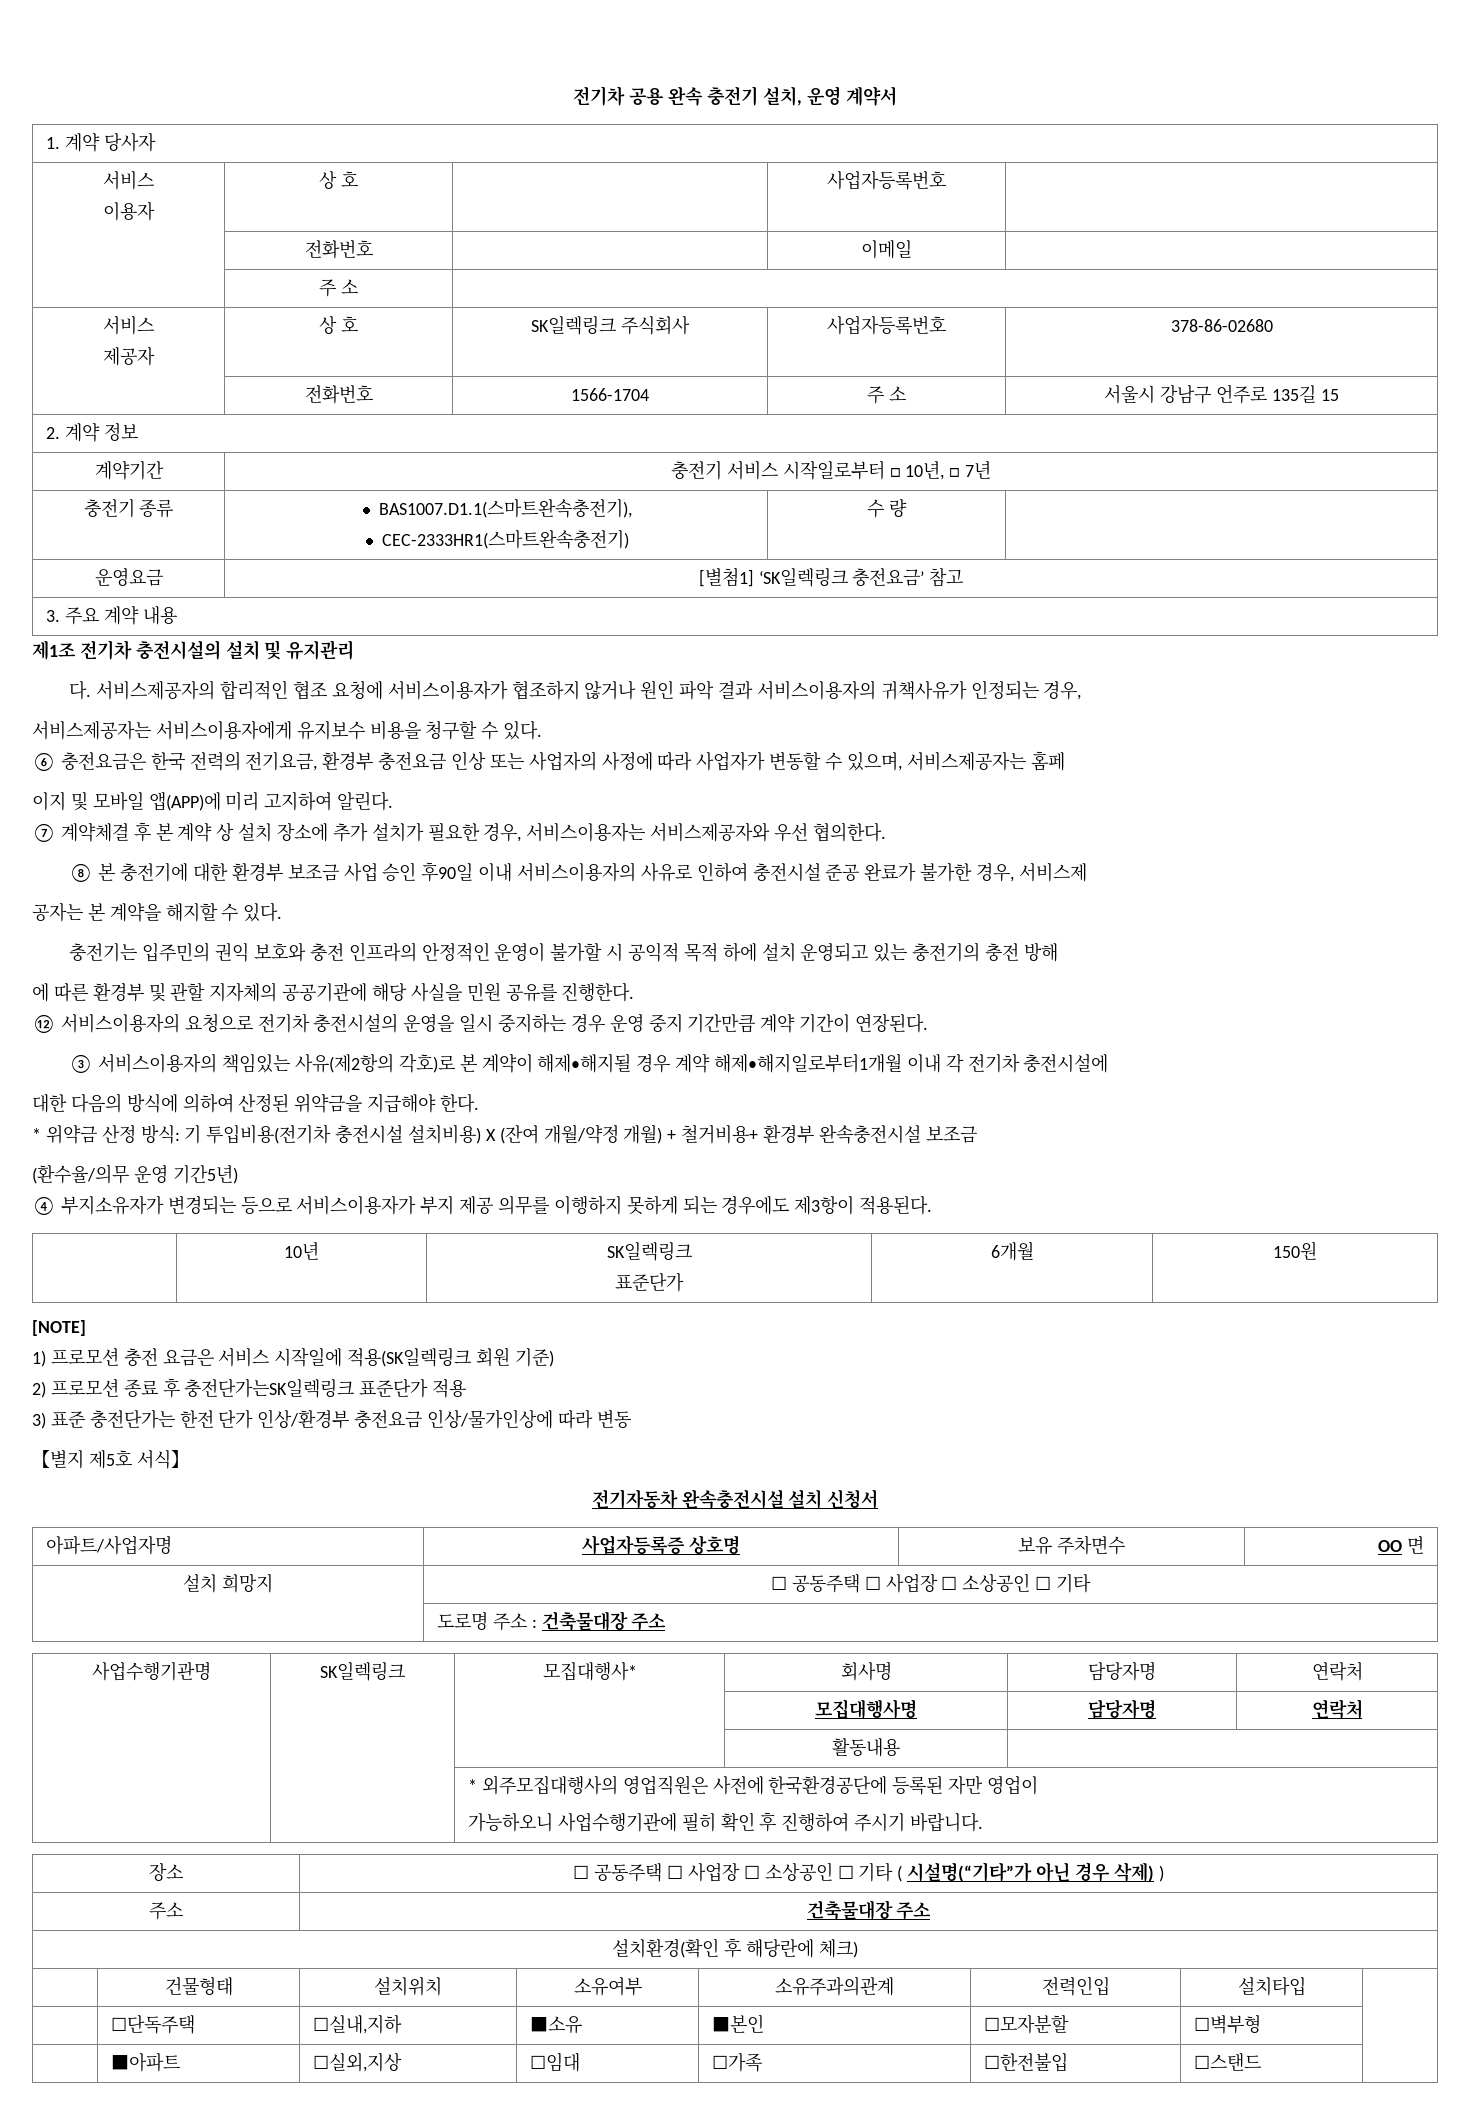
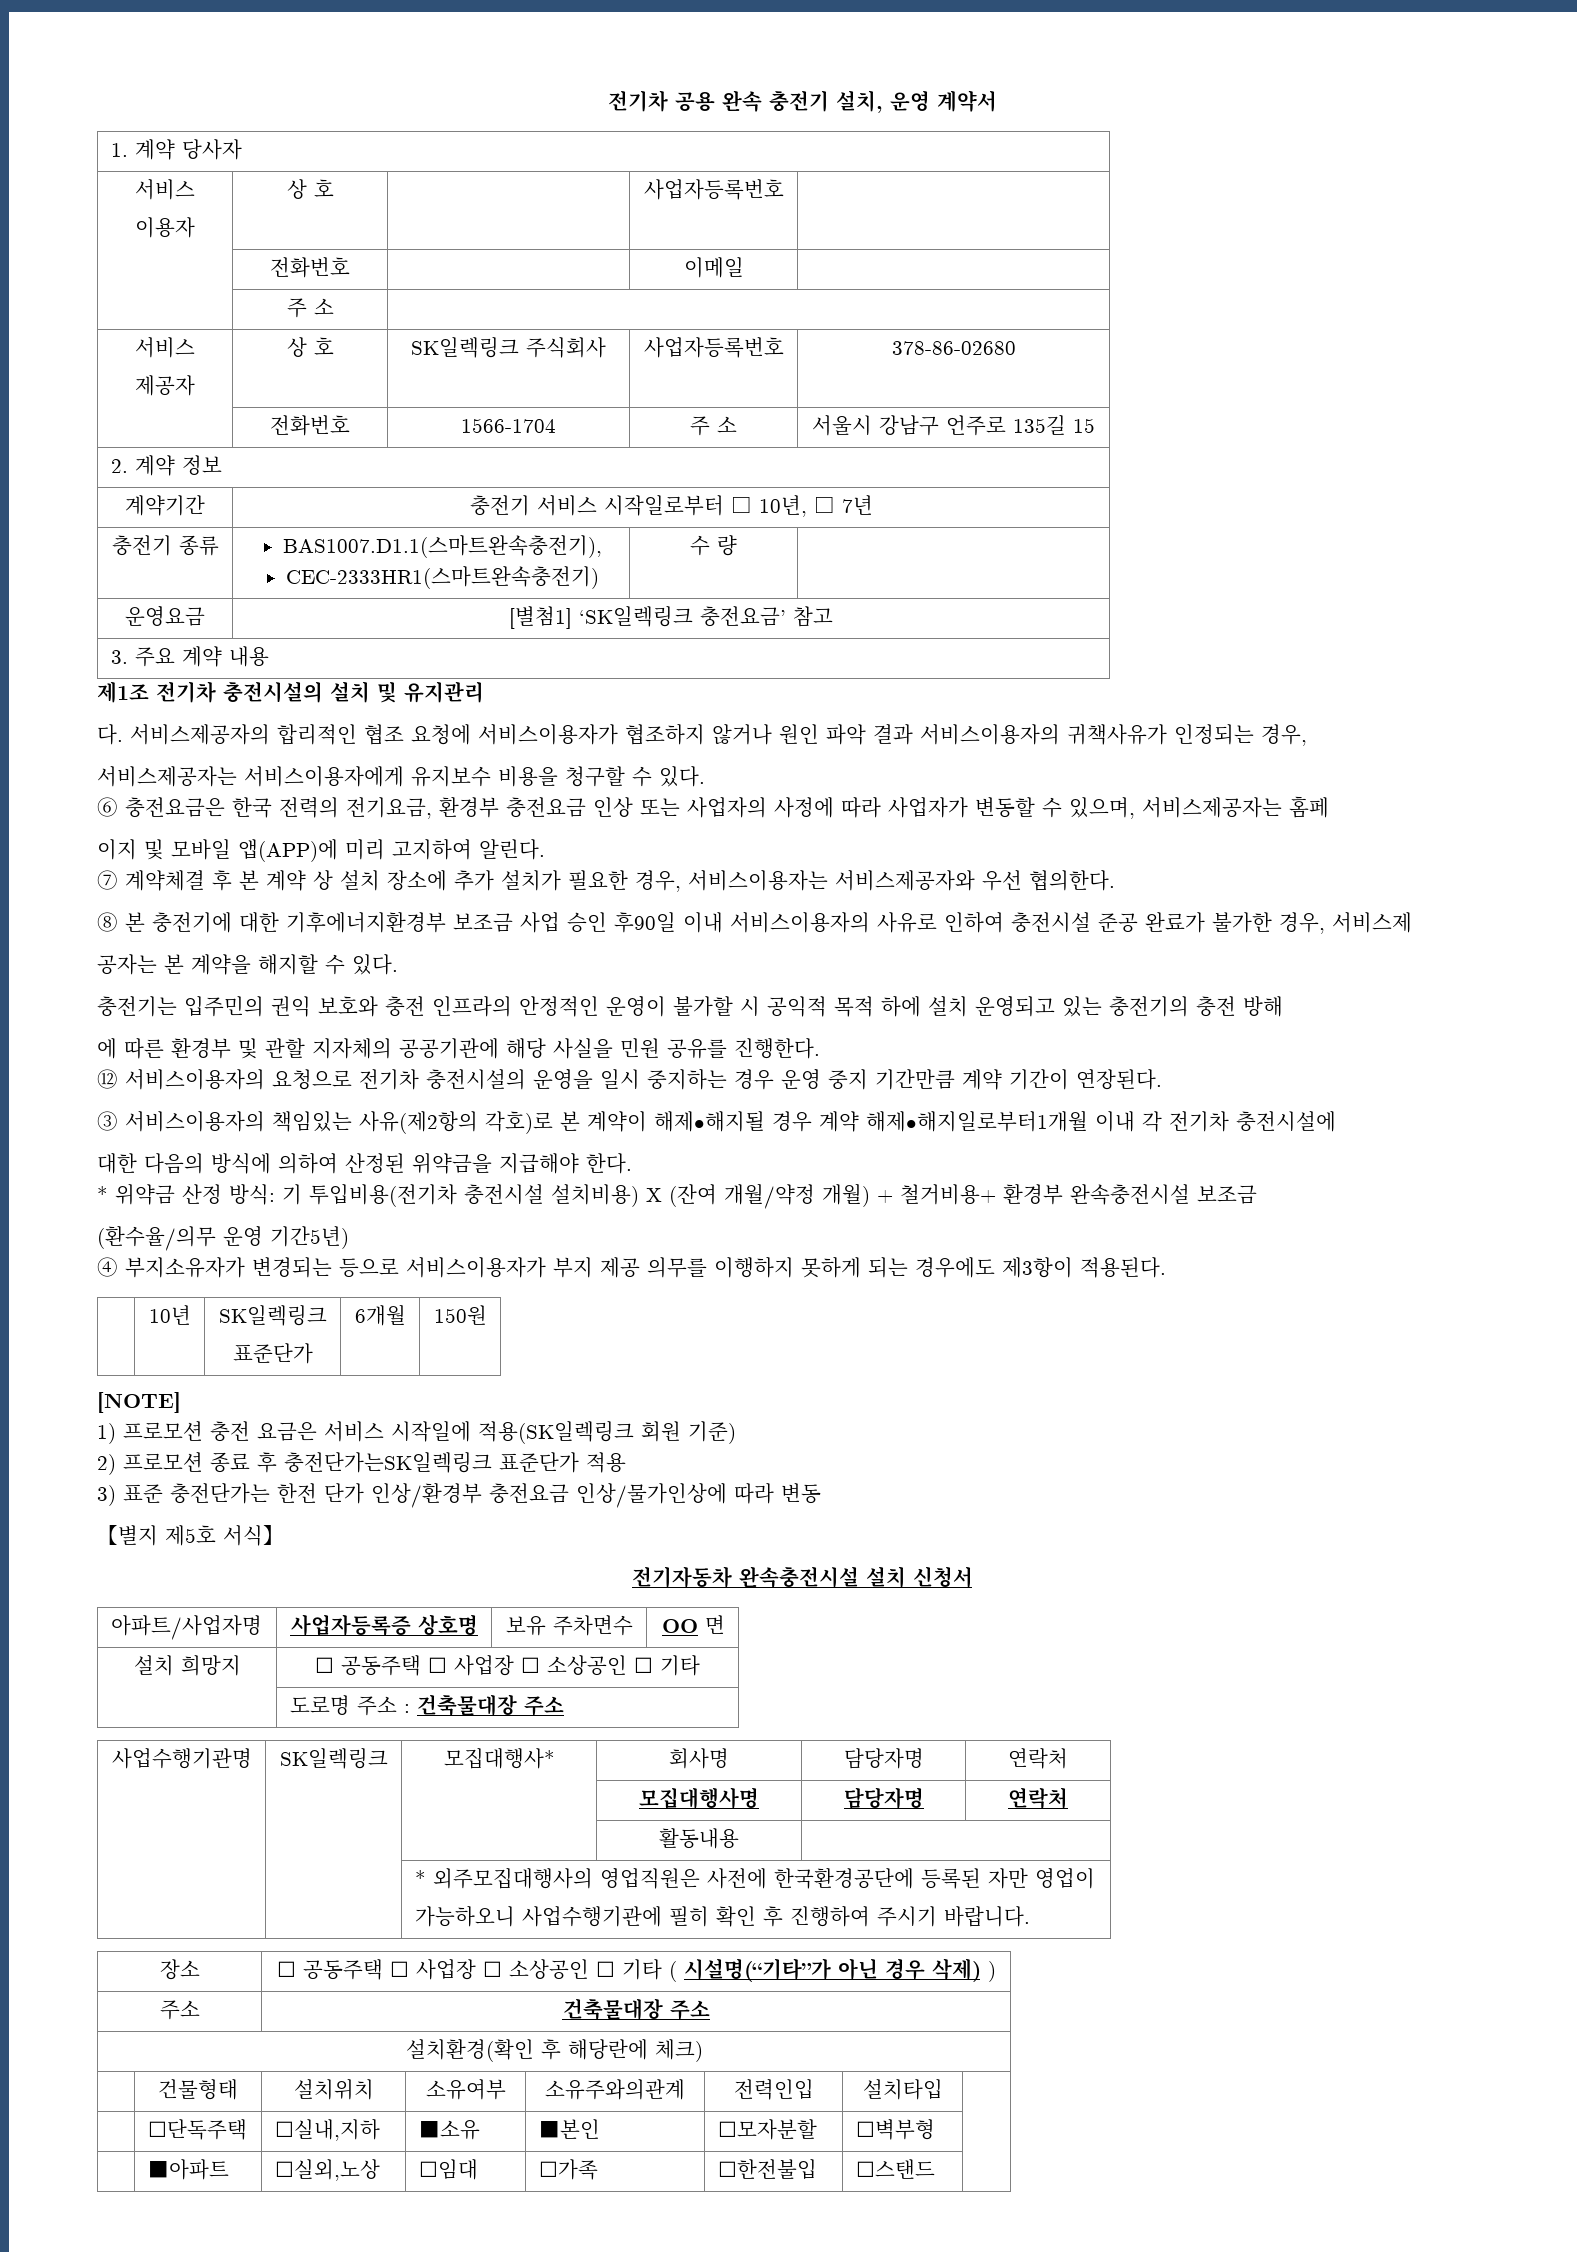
- ⑧ 본 충전기에 대한 환경부 보조금 사업 승인 후90일 이내 서비스이용자의 사유로 인하여 충전시설 준공 완료가 불가한 경우, 서비스제
+ ⑧ 본 충전기에 대한 기후에너지환경부 보조금 사업 승인 후90일 이내 서비스이용자의 사유로 인하여 충전시설 준공 완료가 불가한 경우, 서비스제
- | 건물형태 | 설치위치 | 소유여부 | 소유주과의관계 | 전력인입 | 설치타입 |
+ | 건물형태 | 설치위치 | 소유여부 | 소유주와의관계 | 전력인입 | 설치타입 |
- | ■아파트 | ☐실외,지상 | ☐임대 | ☐가족 | ☐한전불입 | ☐스탠드 |
+ | ■아파트 | ☐실외,노상 | ☐임대 | ☐가족 | ☐한전불입 | ☐스탠드 |

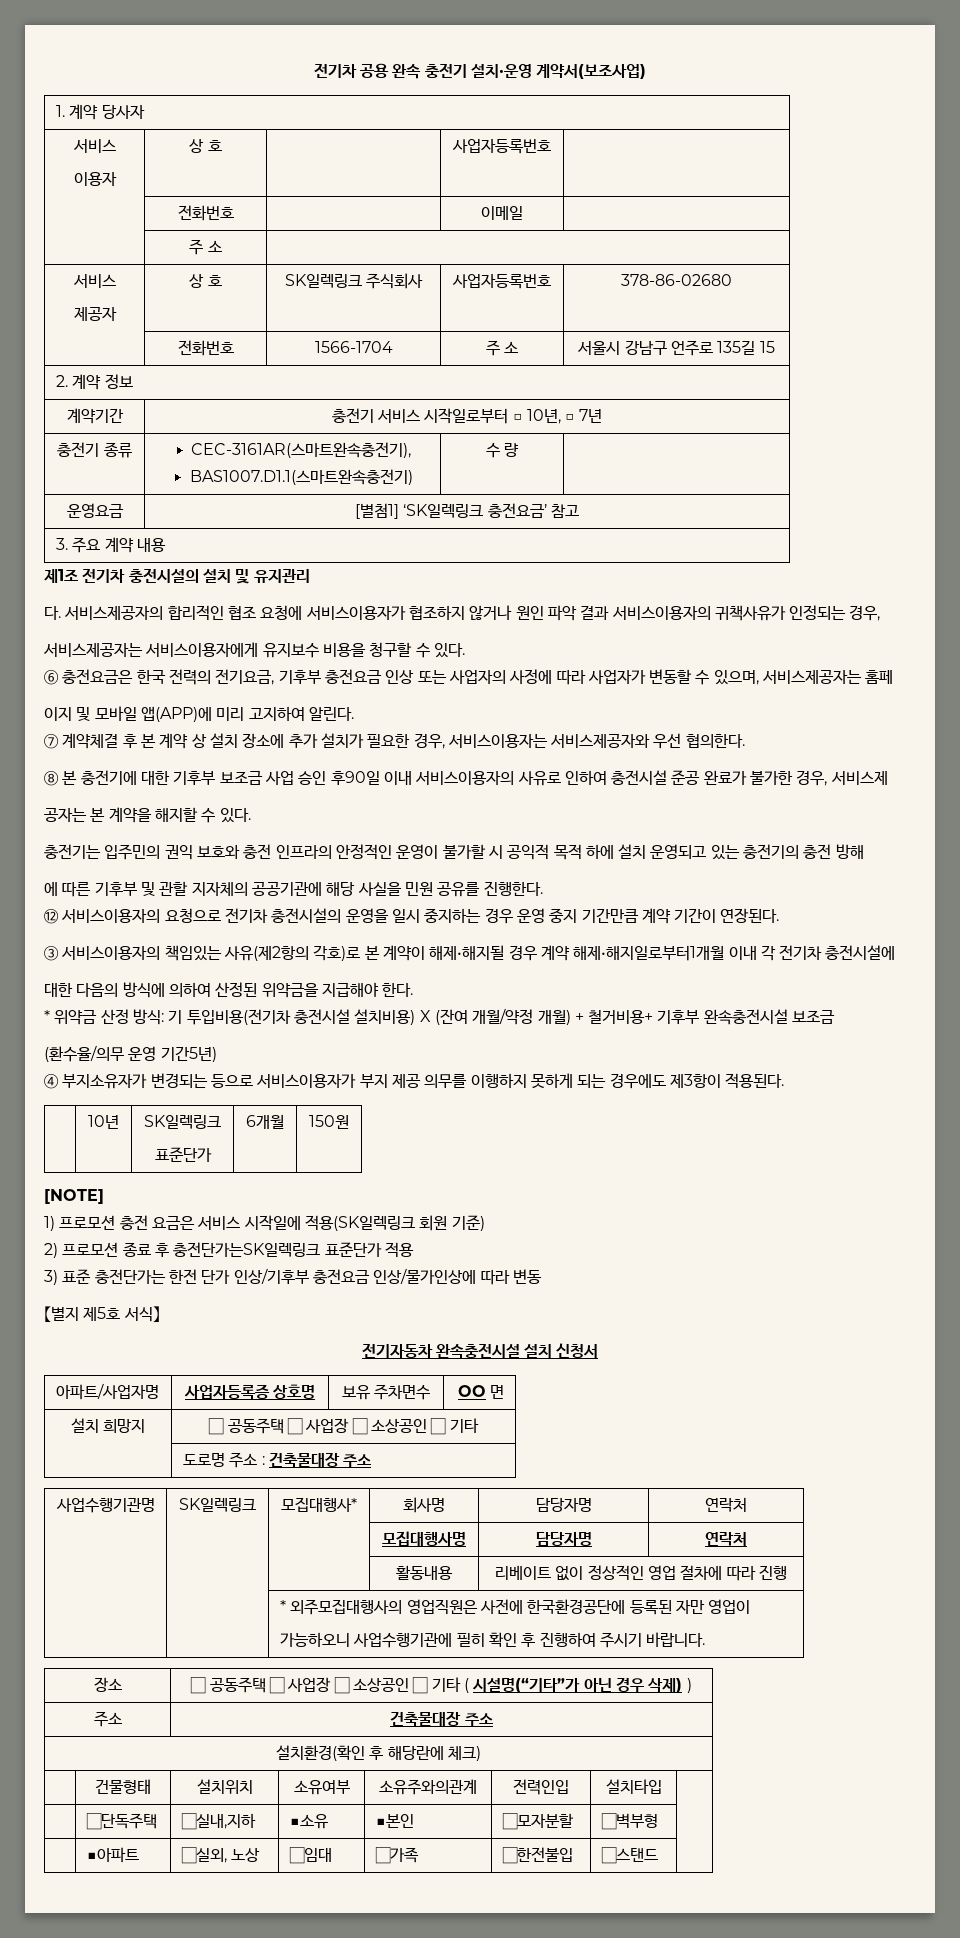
- 전기차 공용 완속 충전기 설치, 운영 계약서
+ 전기차 공용 완속 충전기 설치·운영 계약서(보조사업)
- 충전기 종류 | BAS1007.D1.1(스마트완속충전기),
- CEC-2333HR1(스마트완속충전기) | 수 량 |
+ 충전기 종류 | CEC-3161AR(스마트완속충전기),
+ BAS1007.D1.1(스마트완속충전기) | 수 량 |
- ⑥ 충전요금은 한국 전력의 전기요금, 환경부 충전요금 인상 또는 사업자의 사정에 따라 사업자가 변동할 수 있으며, 서비스제공자는 홈페
+ ⑥ 충전요금은 한국 전력의 전기요금, 기후부 충전요금 인상 또는 사업자의 사정에 따라 사업자가 변동할 수 있으며, 서비스제공자는 홈페
- ⑧ 본 충전기에 대한 기후에너지환경부 보조금 사업 승인 후90일 이내 서비스이용자의 사유로 인하여 충전시설 준공 완료가 불가한 경우, 서비스제
+ ⑧ 본 충전기에 대한 기후부 보조금 사업 승인 후90일 이내 서비스이용자의 사유로 인하여 충전시설 준공 완료가 불가한 경우, 서비스제
- 에 따른 환경부 및 관할 지자체의 공공기관에 해당 사실을 민원 공유를 진행한다.
+ 에 따른 기후부 및 관할 지자체의 공공기관에 해당 사실을 민원 공유를 진행한다.
- * 위약금 산정 방식: 기 투입비용(전기차 충전시설 설치비용) X (잔여 개월/약정 개월) + 철거비용+ 환경부 완속충전시설 보조금
+ * 위약금 산정 방식: 기 투입비용(전기차 충전시설 설치비용) X (잔여 개월/약정 개월) + 철거비용+ 기후부 완속충전시설 보조금
- 3) 표준 충전단가는 한전 단가 인상/환경부 충전요금 인상/물가인상에 따라 변동
+ 3) 표준 충전단가는 한전 단가 인상/기후부 충전요금 인상/물가인상에 따라 변동
- | | | 활동내용 |
+ | | | 활동내용 | 리베이트 없이 정상적인 영업 절차에 따라 진행
- | ■아파트 | ☐실외,노상 | ☐임대 | ☐가족 | ☐한전불입 | ☐스탠드 |
+ | ■아파트 | ☐실외, 노상 | ☐임대 | ☐가족 | ☐한전불입 | ☐스탠드 |

